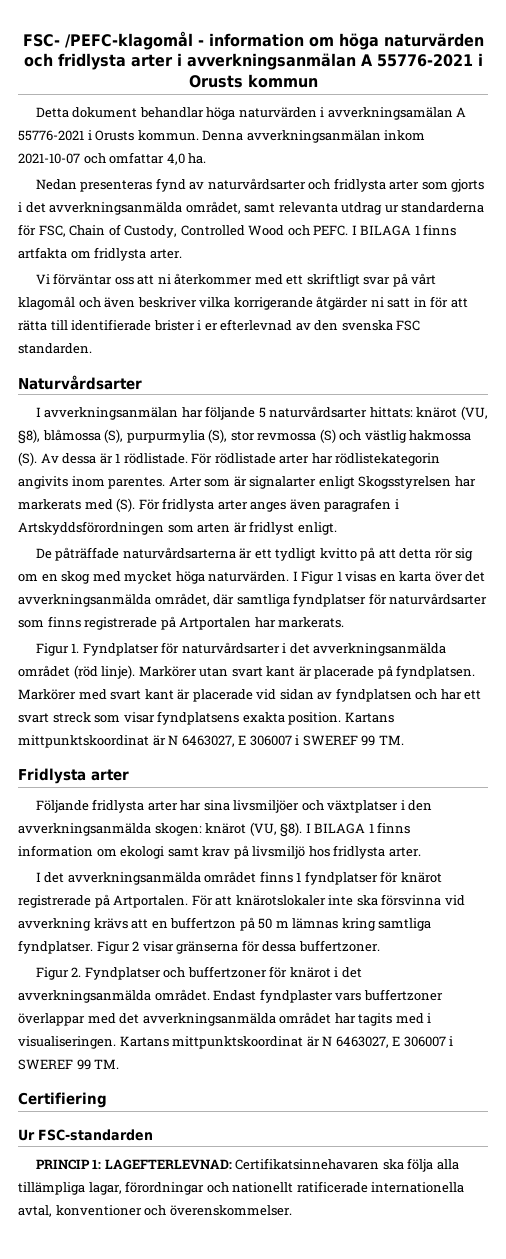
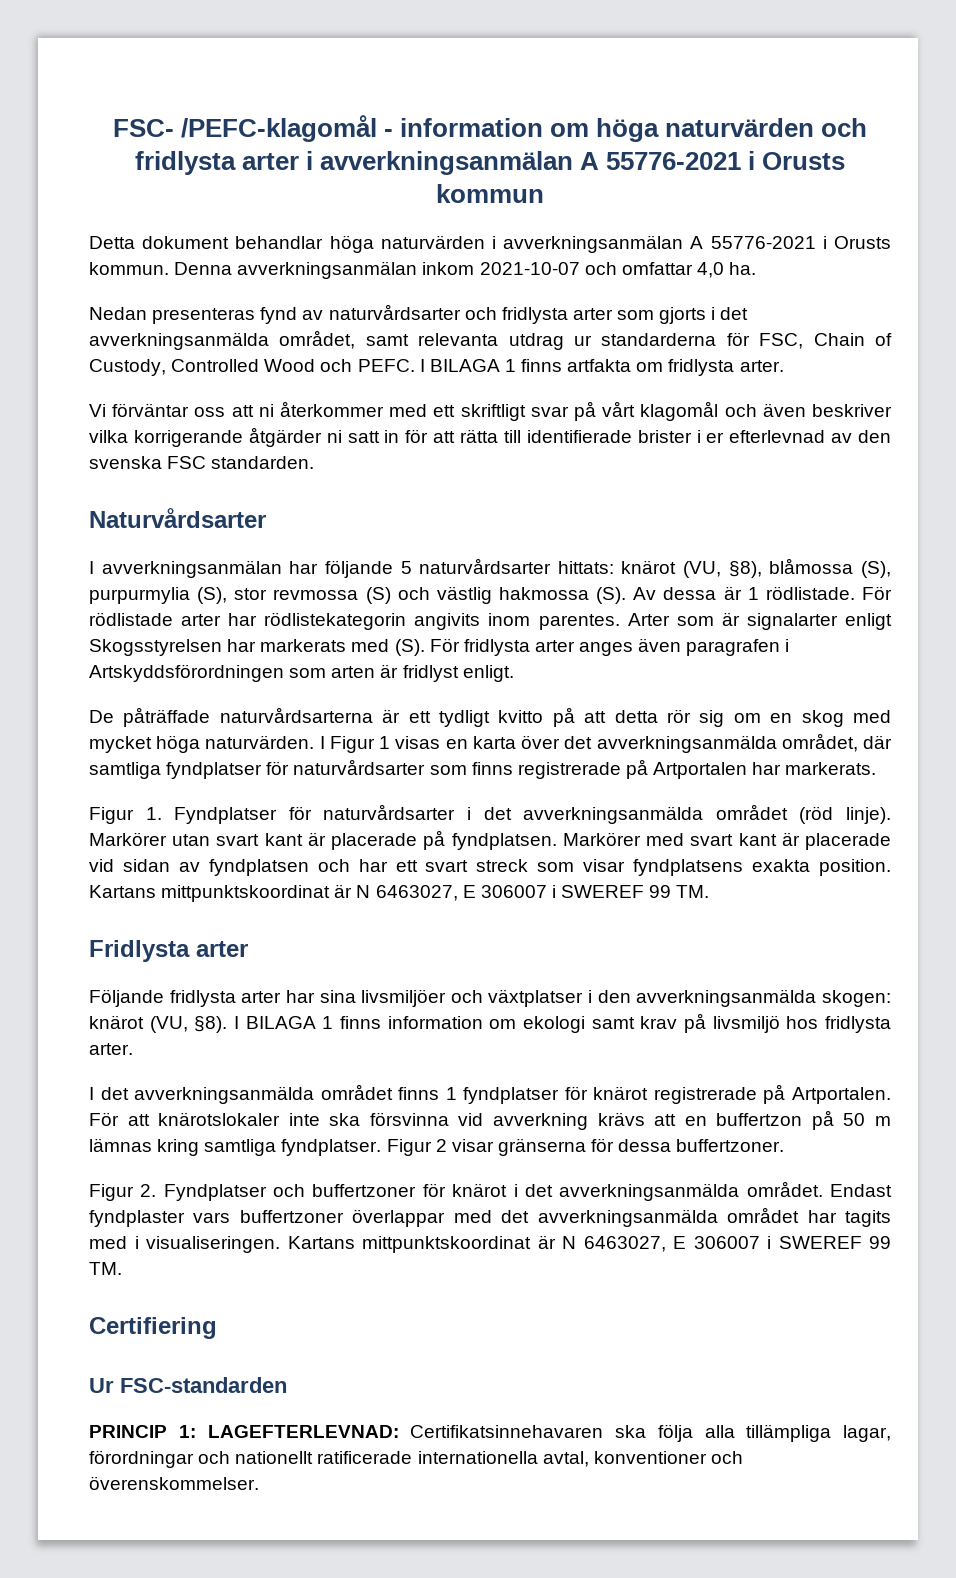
- Detta dokument behandlar höga naturvärden i avverkningsamälan A 55776-2021 i Orusts kommun.
+ Detta dokument behandlar höga naturvärden i avverkningsanmälan A 55776-2021 i Orusts kommun.

